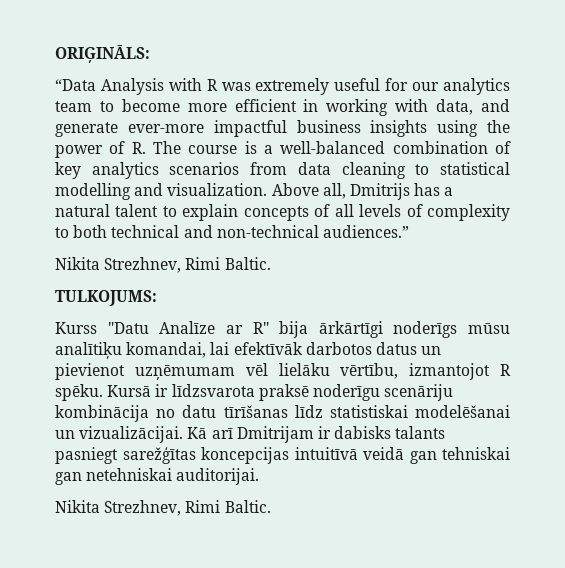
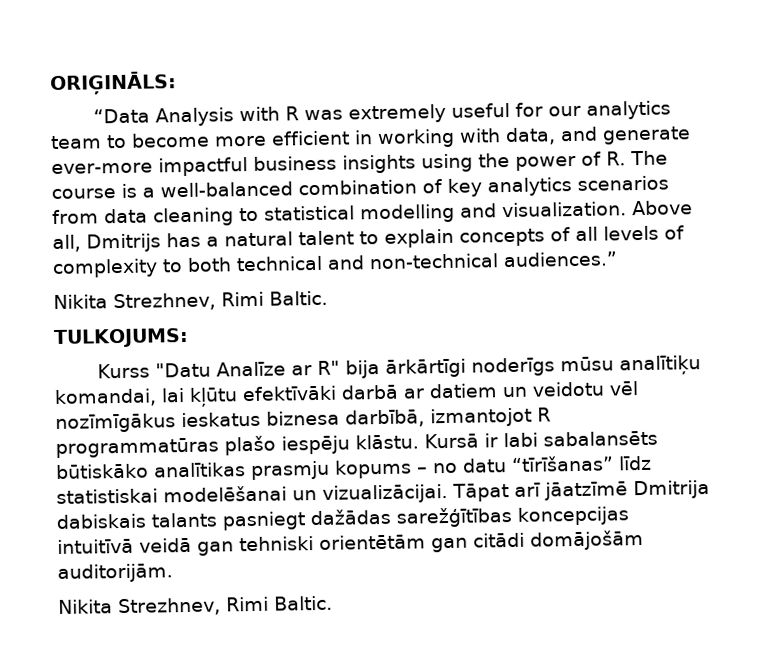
- Kurss "Datu Analīze ar R" bija ārkārtīgi noderīgs mūsu analītiķu komandai, lai efektīvāk darbotos datus un pievienot uzņēmumam vēl lielāku vērtību, izmantojot R spēku. Kursā ir līdzsvarota praksē noderīgu scenāriju kombinācija no datu tīrīšanas līdz statistiskai modelēšanai un vizualizācijai.
+ Kurss "Datu Analīze ar R" bija ārkārtīgi noderīgs mūsu analītiķu komandai, lai kļūtu efektīvāki darbā ar datiem un veidotu vēl nozīmīgākus ieskatus biznesa darbībā, izmantojot R programmatūras plašo iespēju klāstu. Kursā ir labi sabalansēts būtiskāko analītikas prasmju kopums – no datu “tīrīšanas” līdz statistiskai modelēšanai un vizualizācijai.
- Kā arī Dmitrijam ir dabisks talants pasniegt sarežģītas koncepcijas intuitīvā veidā gan tehniskai gan netehniskai auditorijai.
+ Tāpat arī jāatzīmē Dmitrija dabiskais talants pasniegt dažādas sarežģītības koncepcijas intuitīvā veidā gan tehniski orientētām gan citādi domājošām auditorijām.

